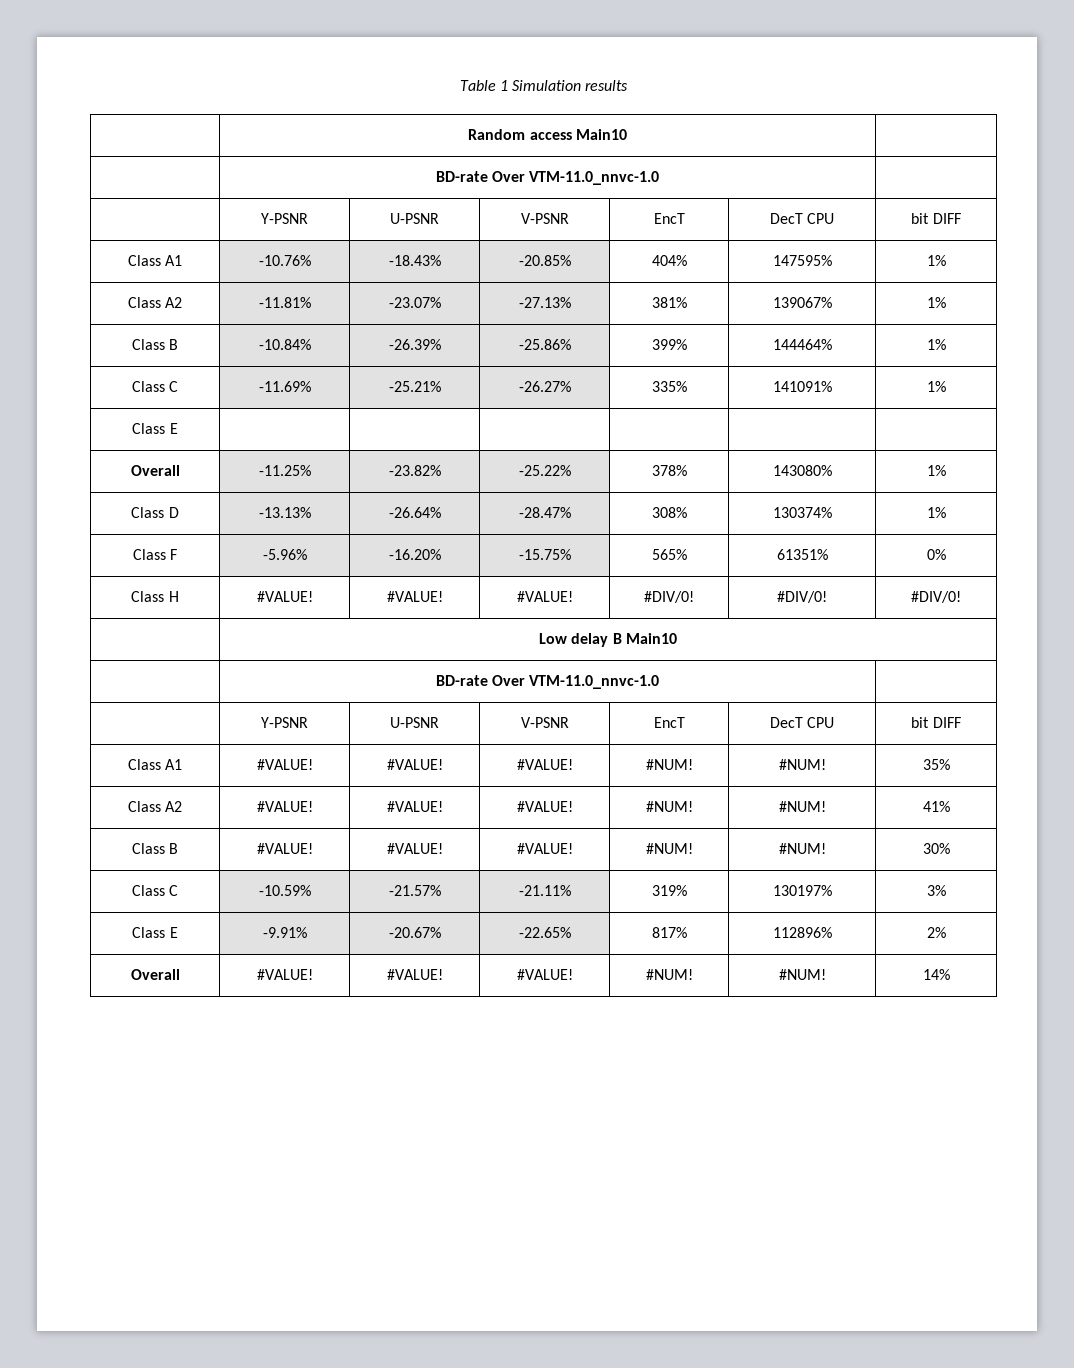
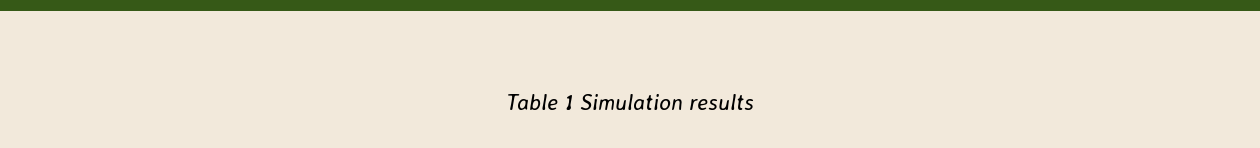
- | Random access Main10 |
- | BD-rate Over VTM-11.0_nnvc-1.0 |
- | Y-PSNR | U-PSNR | V-PSNR | EncT | DecT CPU | bit DIFF
- Class A1 | -10.76% | -18.43% | -20.85% | 404% | 147595% | 1%
- Class A2 | -11.81% | -23.07% | -27.13% | 381% | 139067% | 1%
- Class B | -10.84% | -26.39% | -25.86% | 399% | 144464% | 1%
- Class C | -11.69% | -25.21% | -26.27% | 335% | 141091% | 1%
- Class E | | | | | |
- Overall | -11.25% | -23.82% | -25.22% | 378% | 143080% | 1%
- Class D | -13.13% | -26.64% | -28.47% | 308% | 130374% | 1%
- Class F | -5.96% | -16.20% | -15.75% | 565% | 61351% | 0%
- Class H | #VALUE! | #VALUE! | #VALUE! | #DIV/0! | #DIV/0! | #DIV/0!
- | Low delay B Main10
- | BD-rate Over VTM-11.0_nnvc-1.0 |
- | Y-PSNR | U-PSNR | V-PSNR | EncT | DecT CPU | bit DIFF
- Class A1 | #VALUE! | #VALUE! | #VALUE! | #NUM! | #NUM! | 35%
- Class A2 | #VALUE! | #VALUE! | #VALUE! | #NUM! | #NUM! | 41%
- Class B | #VALUE! | #VALUE! | #VALUE! | #NUM! | #NUM! | 30%
- Class C | -10.59% | -21.57% | -21.11% | 319% | 130197% | 3%
- Class E | -9.91% | -20.67% | -22.65% | 817% | 112896% | 2%
- Overall | #VALUE! | #VALUE! | #VALUE! | #NUM! | #NUM! | 14%

